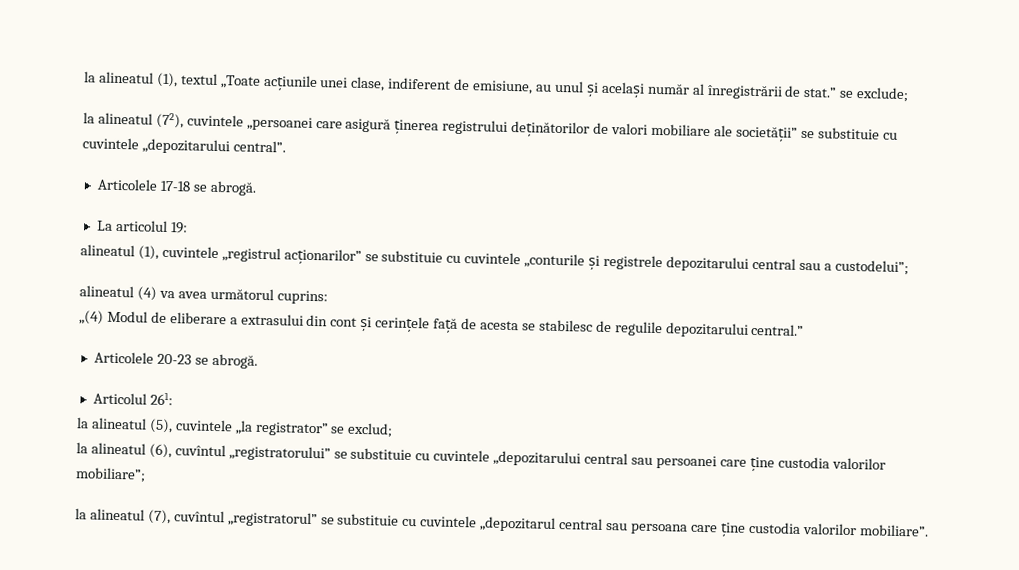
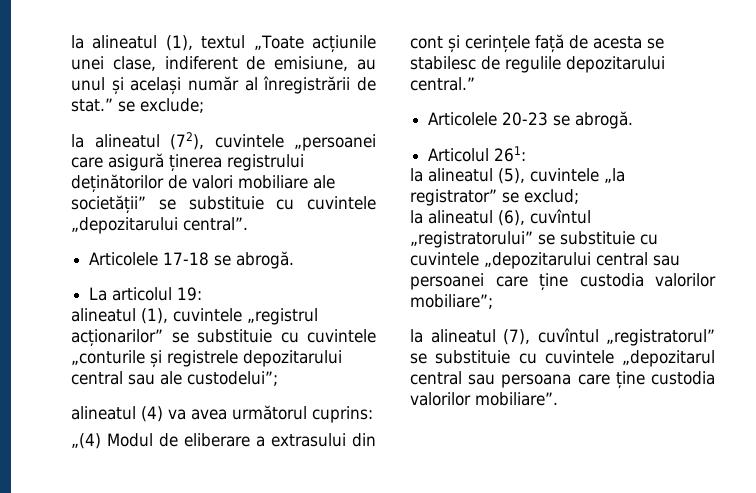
- alineatul (1), cuvintele „registrul acționarilor” se substituie cu cuvintele „conturile și registrele depozitarului central sau a custodelui”;
+ alineatul (1), cuvintele „registrul acționarilor” se substituie cu cuvintele „conturile și registrele depozitarului central sau ale custodelui”;

